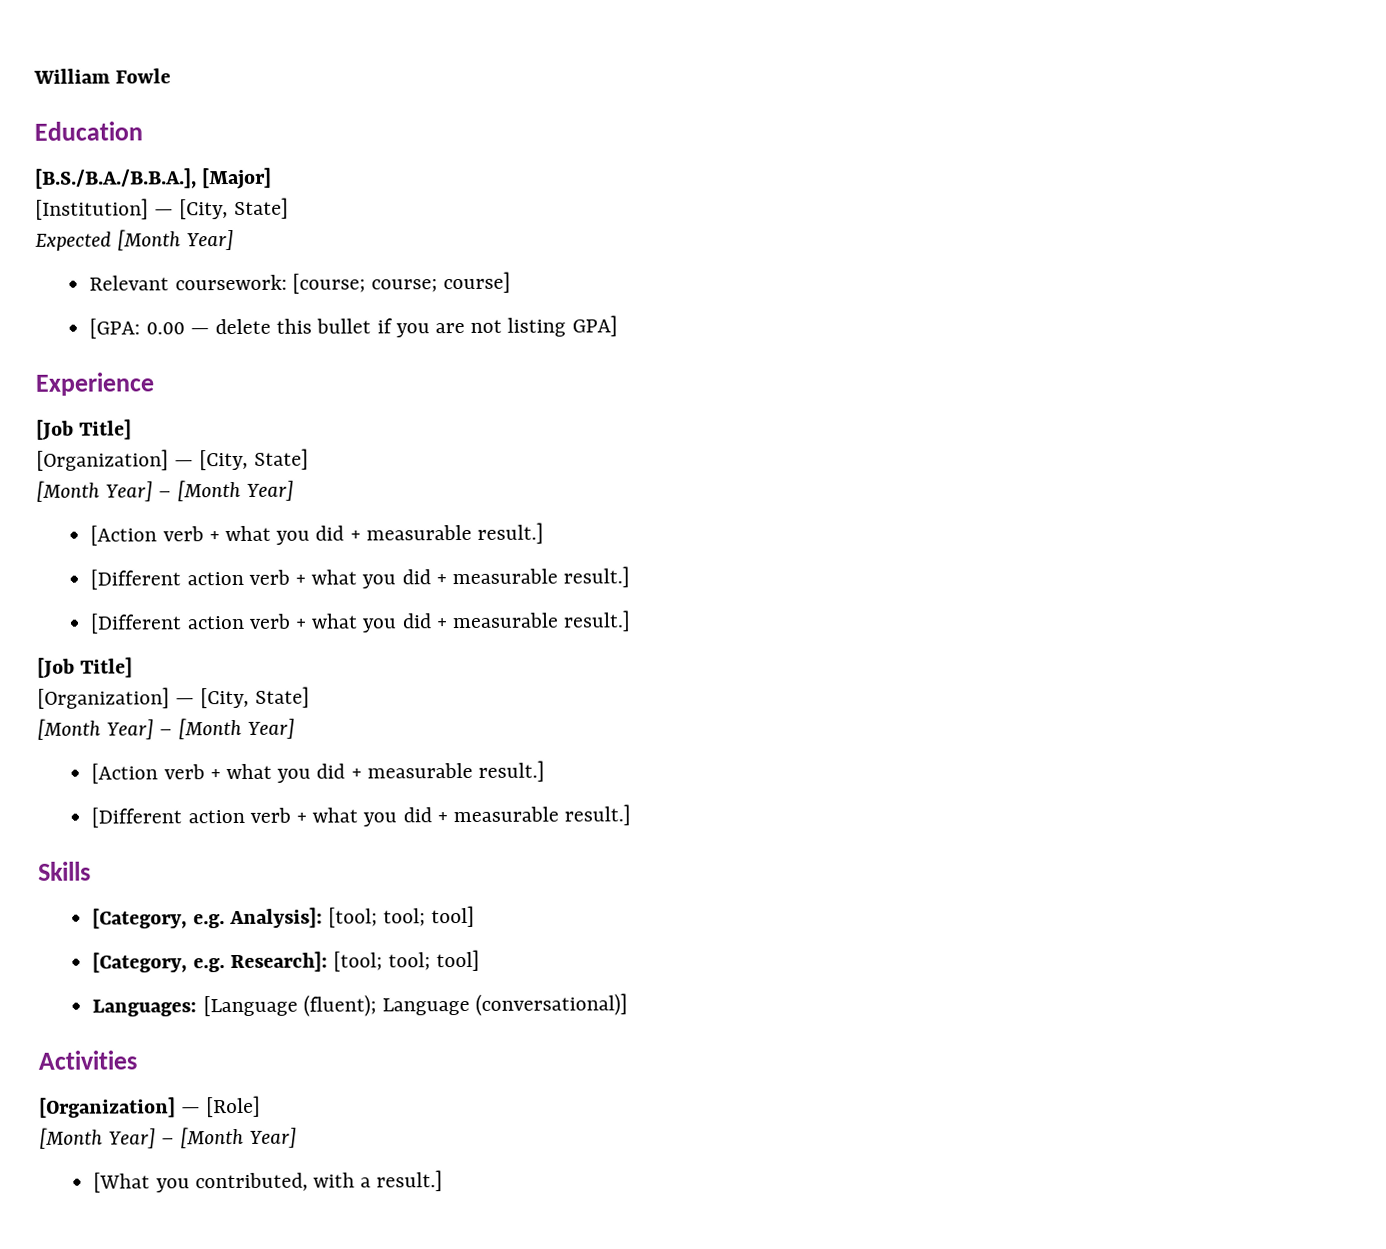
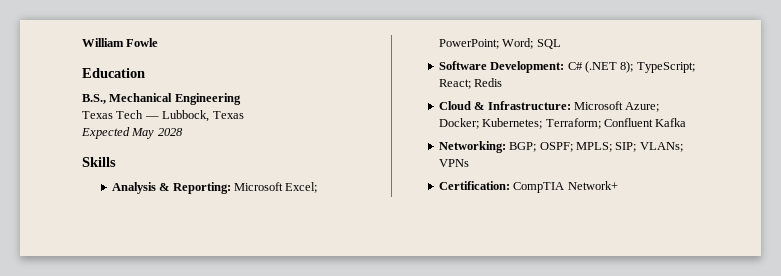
- [B.S./B.A./B.B.A.], [Major]
- [Institution] — [City, State]
- Expected [Month Year]
- Relevant coursework: [course; course; course]
- [GPA: 0.00 — delete this bullet if you are not listing GPA]
- Experience
- [Job Title]
- [Organization] — [City, State]
- [Month Year] – [Month Year]
- [Action verb + what you did + measurable result.]
- [Different action verb + what you did + measurable result.]
- [Different action verb + what you did + measurable result.]
- [Job Title]
- [Organization] — [City, State]
- [Month Year] – [Month Year]
- [Action verb + what you did + measurable result.]
- [Different action verb + what you did + measurable result.]
+ B.S., Mechanical Engineering
+ Texas Tech — Lubbock, Texas
+ Expected May 2028
  Skills
- [Category, e.g. Analysis]: [tool; tool; tool]
- [Category, e.g. Research]: [tool; tool; tool]
- Languages: [Language (fluent); Language (conversational)]
- Activities
- [Organization] — [Role]
- [Month Year] – [Month Year]
- [What you contributed, with a result.]
+ Analysis & Reporting: Microsoft Excel; PowerPoint; Word; SQL
+ Software Development: C# (.NET 8); TypeScript; React; Redis
+ Cloud & Infrastructure: Microsoft Azure; Docker; Kubernetes; Terraform; Confluent Kafka
+ Networking: BGP; OSPF; MPLS; SIP; VLANs; VPNs
+ Certification: CompTIA Network+

